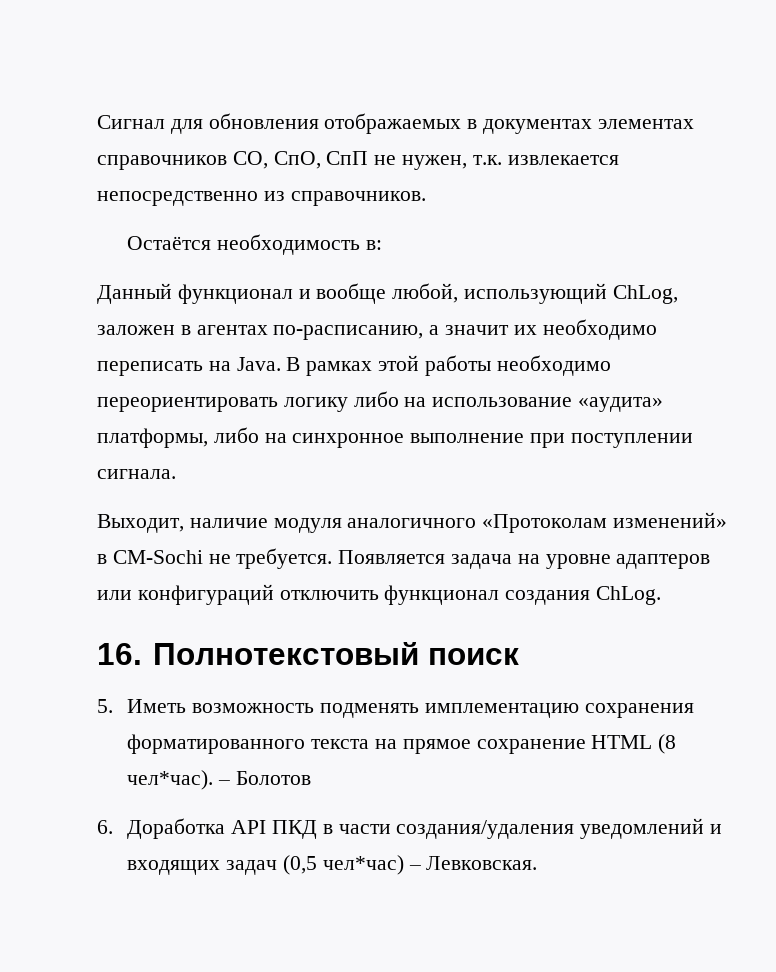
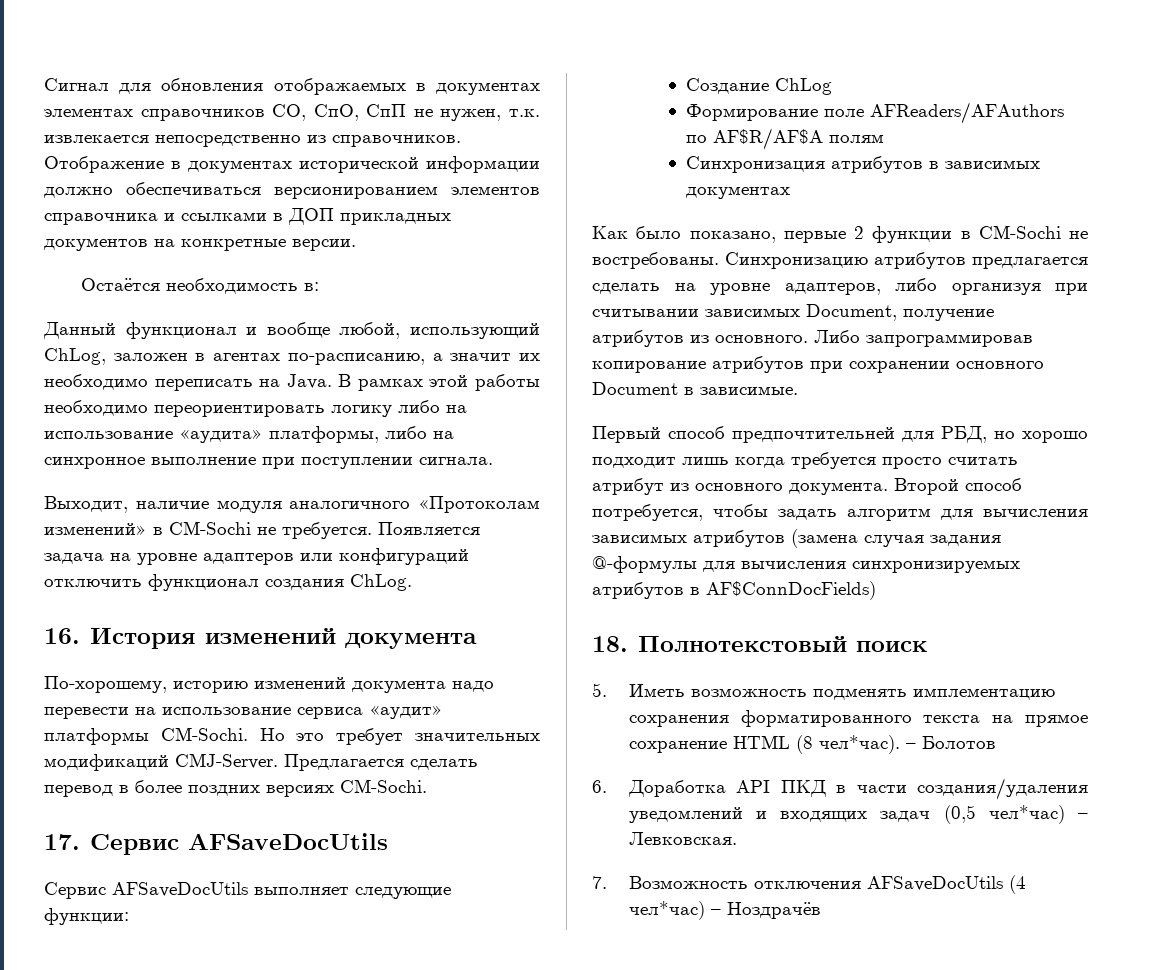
+ Отображение в документах исторической информации должно обеспечиваться версионированием элементов справочника и ссылками в ДОП прикладных документов на конкретные версии.
- 16. Полнотекстовый поиск
+ 16. История изменений документа
+ По-хорошему, историю изменений документа надо перевести на использование сервиса «аудит» платформы CM-Sochi. Но это требует значительных модификаций CMJ-Server. Предлагается сделать перевод в более поздних версиях CM-Sochi.
+ 17. Сервис AFSaveDocUtils
+ Сервис AFSaveDocUtils выполняет следующие функции:
+ Создание ChLog
+ Формирование поле AFReaders/AFAuthors по AF$R/AF$A полям
+ Синхронизация атрибутов в зависимых документах
+ Как было показано, первые 2 функции в CM-Sochi не востребованы. Синхронизацию атрибутов предлагается сделать на уровне адаптеров, либо организуя при считывании зависимых Document, получение атрибутов из основного. Либо запрограммировав копирование атрибутов при сохранении основного Document в зависимые.
+ Первый способ предпочтительней для РБД, но хорошо подходит лишь когда требуется просто считать атрибут из основного документа. Второй способ потребуется, чтобы задать алгоритм для вычисления зависимых атрибутов (замена случая задания @-формулы для вычисления синхронизируемых атрибутов в AF$ConnDocFields)
+ 18. Полнотекстовый поиск
+ 7. Возможность отключения AFSaveDocUtils (4 чел*час) – Ноздрачёв

